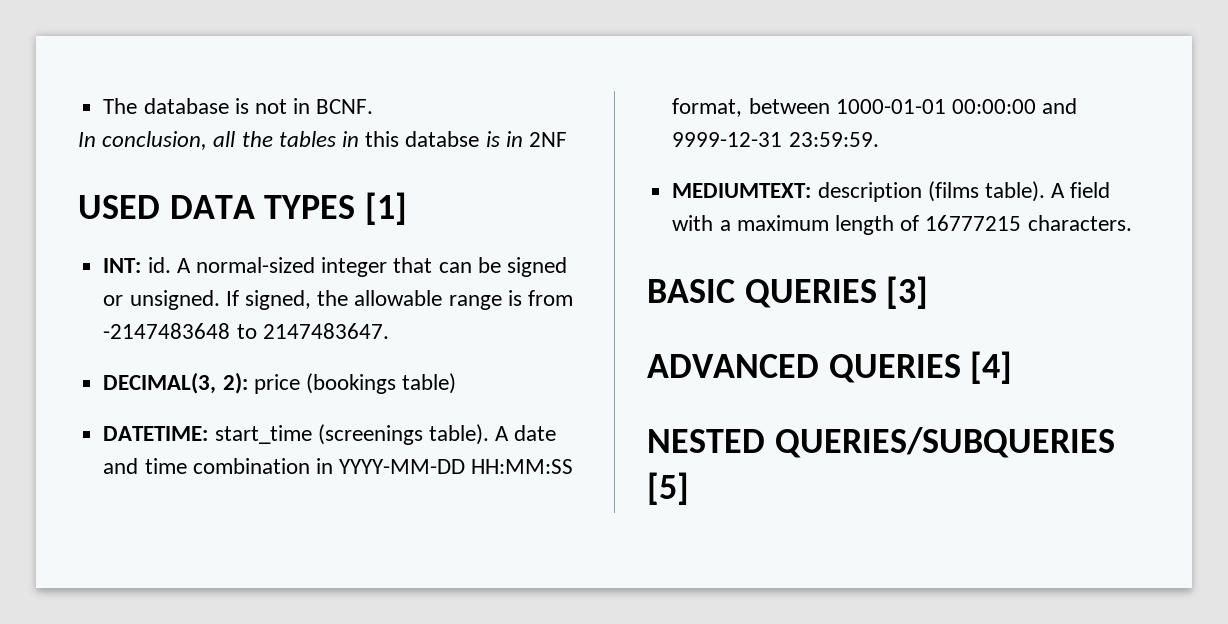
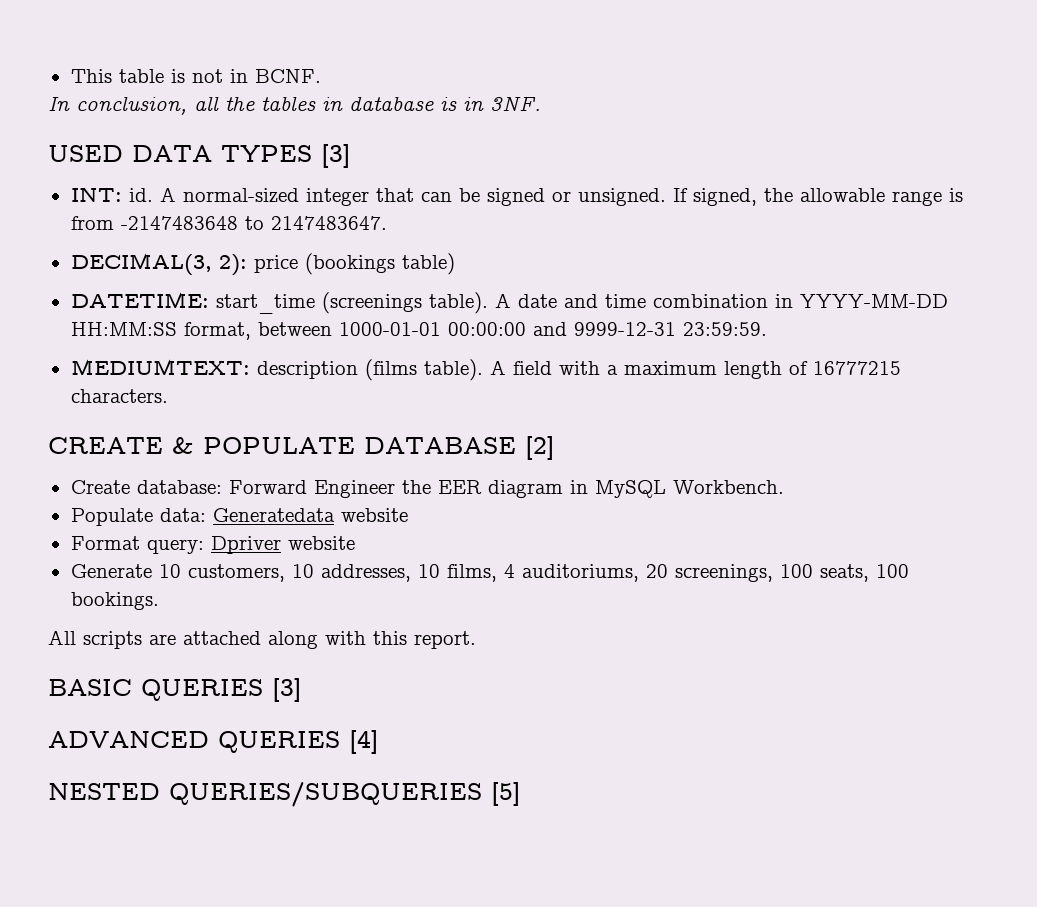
- The database is not in BCNF.
+ This table is not in BCNF.
- In conclusion, all the tables in this databse is in 2NF
+ In conclusion, all the tables in database is in 3NF.
- USED DATA TYPES [1]
+ USED DATA TYPES [3]
+ CREATE & POPULATE DATABASE [2]
+ Create database: Forward Engineer the EER diagram in MySQL Workbench.
+ Populate data: Generatedata website
+ Format query: Dpriver website
+ Generate 10 customers, 10 addresses, 10 films, 4 auditoriums, 20 screenings, 100 seats, 100 bookings.
+ All scripts are attached along with this report.

